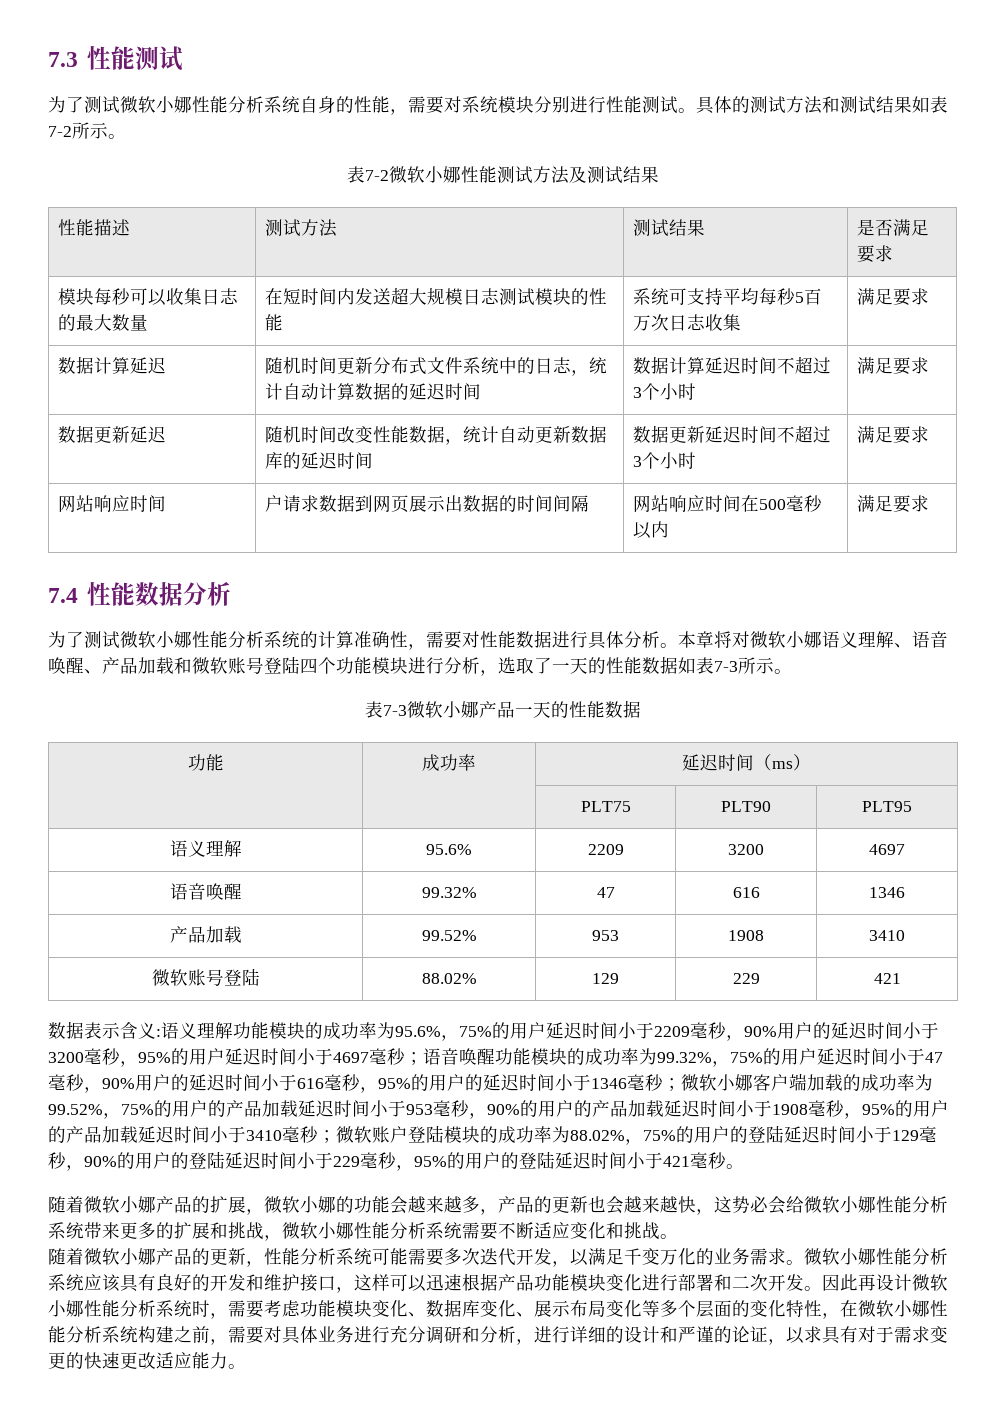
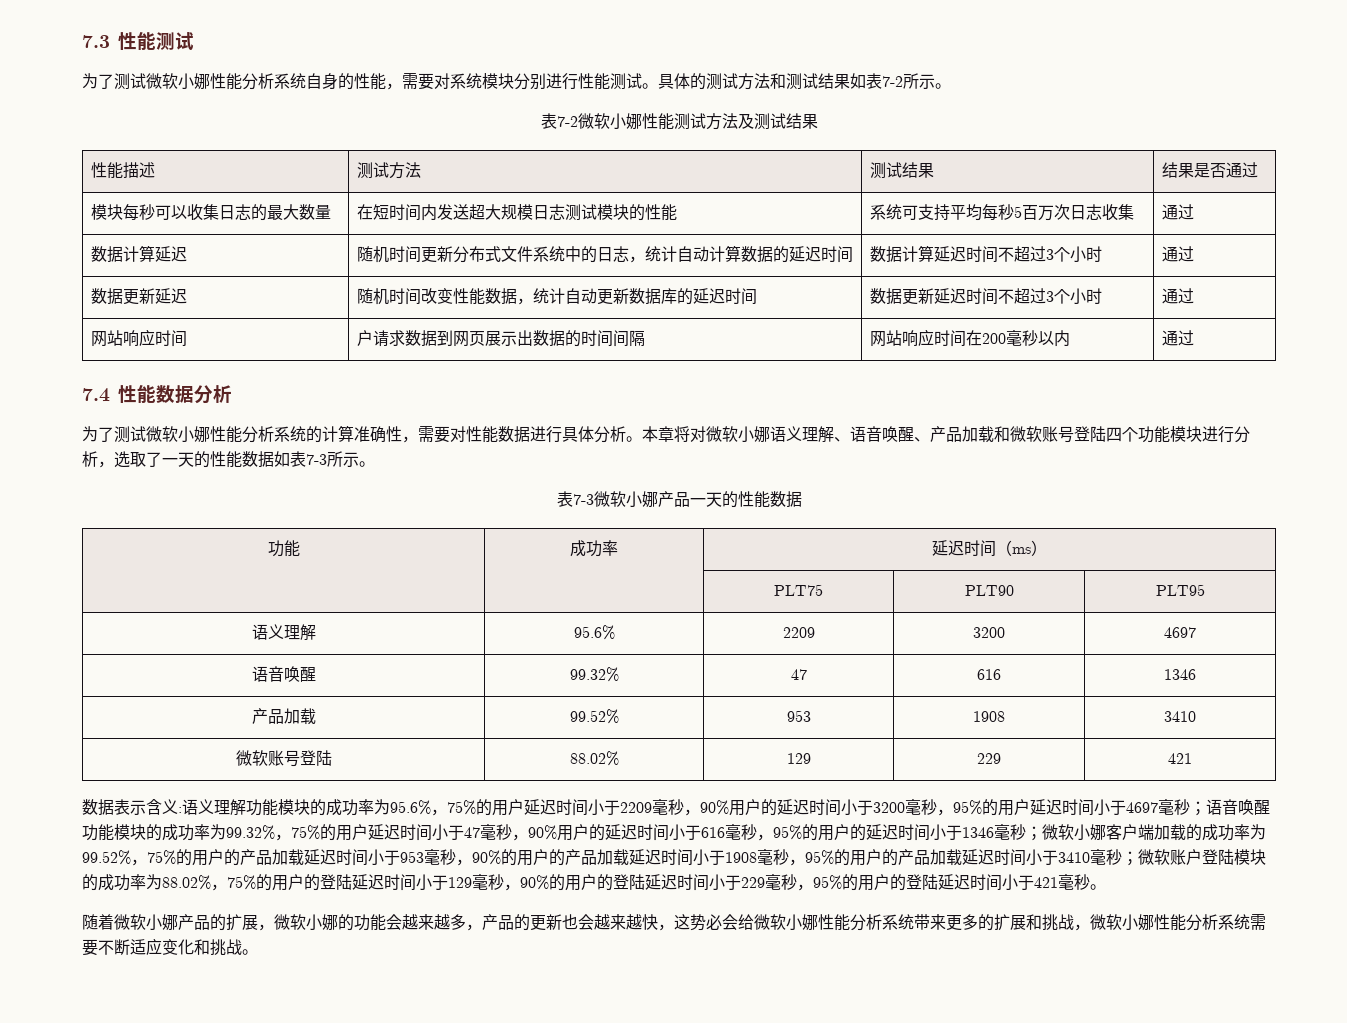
- 性能描述 | 测试方法 | 测试结果 | 是否满足要求
+ 性能描述 | 测试方法 | 测试结果 | 结果是否通过
- 模块每秒可以收集日志的最大数量 | 在短时间内发送超大规模日志测试模块的性能 | 系统可支持平均每秒5百万次日志收集 | 满足要求
+ 模块每秒可以收集日志的最大数量 | 在短时间内发送超大规模日志测试模块的性能 | 系统可支持平均每秒5百万次日志收集 | 通过
- 数据计算延迟 | 随机时间更新分布式文件系统中的日志，统计自动计算数据的延迟时间 | 数据计算延迟时间不超过3个小时 | 满足要求
+ 数据计算延迟 | 随机时间更新分布式文件系统中的日志，统计自动计算数据的延迟时间 | 数据计算延迟时间不超过3个小时 | 通过
- 数据更新延迟 | 随机时间改变性能数据，统计自动更新数据库的延迟时间 | 数据更新延迟时间不超过3个小时 | 满足要求
+ 数据更新延迟 | 随机时间改变性能数据，统计自动更新数据库的延迟时间 | 数据更新延迟时间不超过3个小时 | 通过
- 网站响应时间 | 户请求数据到网页展示出数据的时间间隔 | 网站响应时间在500毫秒以内 | 满足要求
+ 网站响应时间 | 户请求数据到网页展示出数据的时间间隔 | 网站响应时间在200毫秒以内 | 通过
- 随着微软小娜产品的更新，性能分析系统可能需要多次迭代开发，以满足千变万化的业务需求。微软小娜性能分析系统应该具有良好的开发和维护接口，这样可以迅速根据产品功能模块变化进行部署和二次开发。因此再设计微软小娜性能分析系统时，需要考虑功能模块变化、数据库变化、展示布局变化等多个层面的变化特性，在微软小娜性能分析系统构建之前，需要对具体业务进行充分调研和分析，进行详细的设计和严谨的论证，以求具有对于需求变更的快速更改适应能力。

